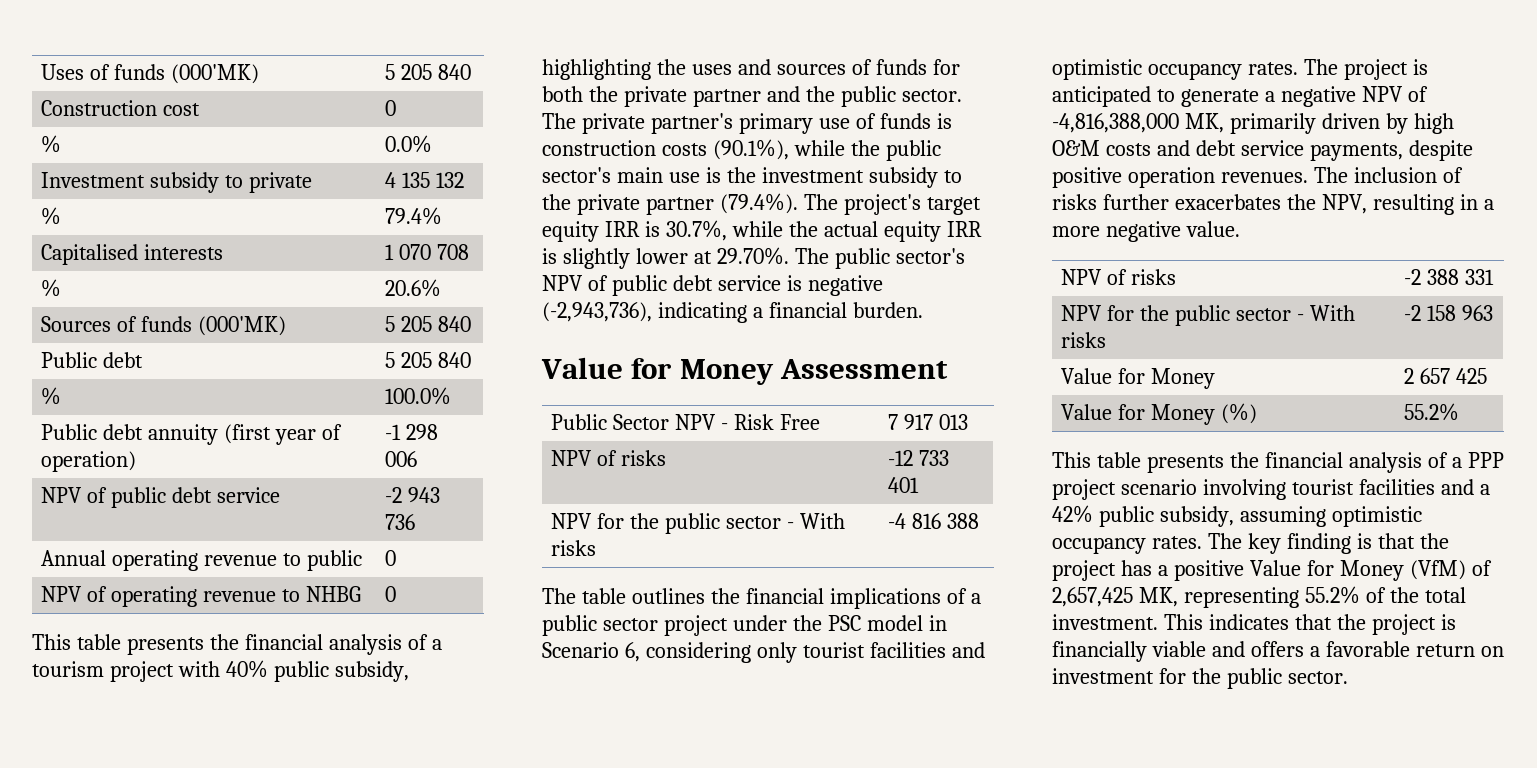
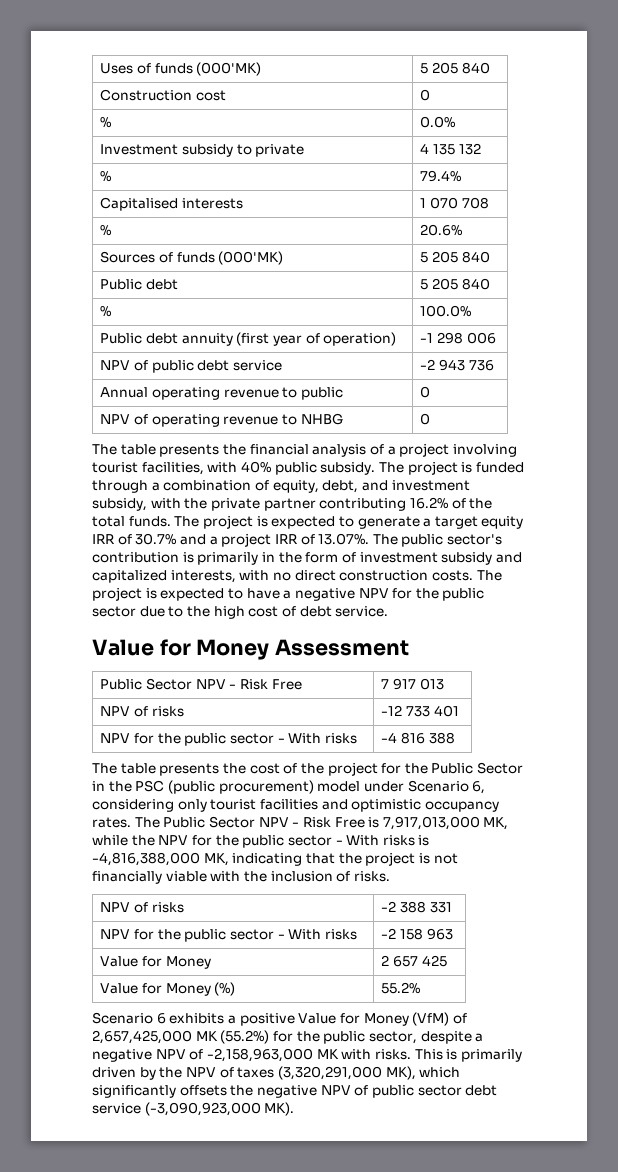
- This table presents the financial analysis of a tourism project with 40% public subsidy, highlighting the uses and sources of funds for both the private partner and the public sector. The private partner's primary use of funds is construction costs (90.1%), while the public sector's main use is the investment subsidy to the private partner (79.4%). The project's target equity IRR is 30.7%, while the actual equity IRR is slightly lower at 29.70%. The public sector's NPV of public debt service is negative (-2,943,736), indicating a financial burden.
+ The table presents the financial analysis of a project involving tourist facilities, with 40% public subsidy. The project is funded through a combination of equity, debt, and investment subsidy, with the private partner contributing 16.2% of the total funds. The project is expected to generate a target equity IRR of 30.7% and a project IRR of 13.07%. The public sector's contribution is primarily in the form of investment subsidy and capitalized interests, with no direct construction costs. The project is expected to have a negative NPV for the public sector due to the high cost of debt service.
- The table outlines the financial implications of a public sector project under the PSC model in Scenario 6, considering only tourist facilities and optimistic occupancy rates.
+ The table presents the cost of the project for the Public Sector in the PSC (public procurement) model under Scenario 6, considering only tourist facilities and optimistic occupancy rates.
- The project is anticipated to generate a negative NPV of -4,816,388,000 MK, primarily driven by high O&M costs and debt service payments, despite positive operation revenues. The inclusion of risks further exacerbates the NPV, resulting in a more negative value.
+ The Public Sector NPV - Risk Free is 7,917,013,000 MK, while the NPV for the public sector - With risks is -4,816,388,000 MK, indicating that the project is not financially viable with the inclusion of risks.
- This table presents the financial analysis of a PPP project scenario involving tourist facilities and a 42% public subsidy, assuming optimistic occupancy rates. The key finding is that the project has a positive Value for Money (VfM) of 2,657,425 MK, representing 55.2% of the total investment. This indicates that the project is financially viable and offers a favorable return on investment for the public sector.
+ Scenario 6 exhibits a positive Value for Money (VfM) of 2,657,425,000 MK (55.2%) for the public sector, despite a negative NPV of -2,158,963,000 MK with risks. This is primarily driven by the NPV of taxes (3,320,291,000 MK), which significantly offsets the negative NPV of public sector debt service (-3,090,923,000 MK).

